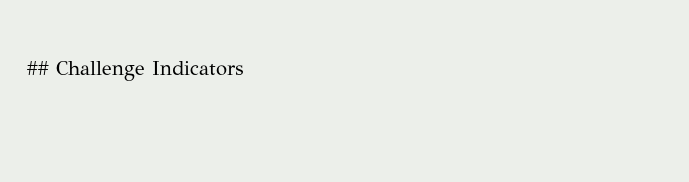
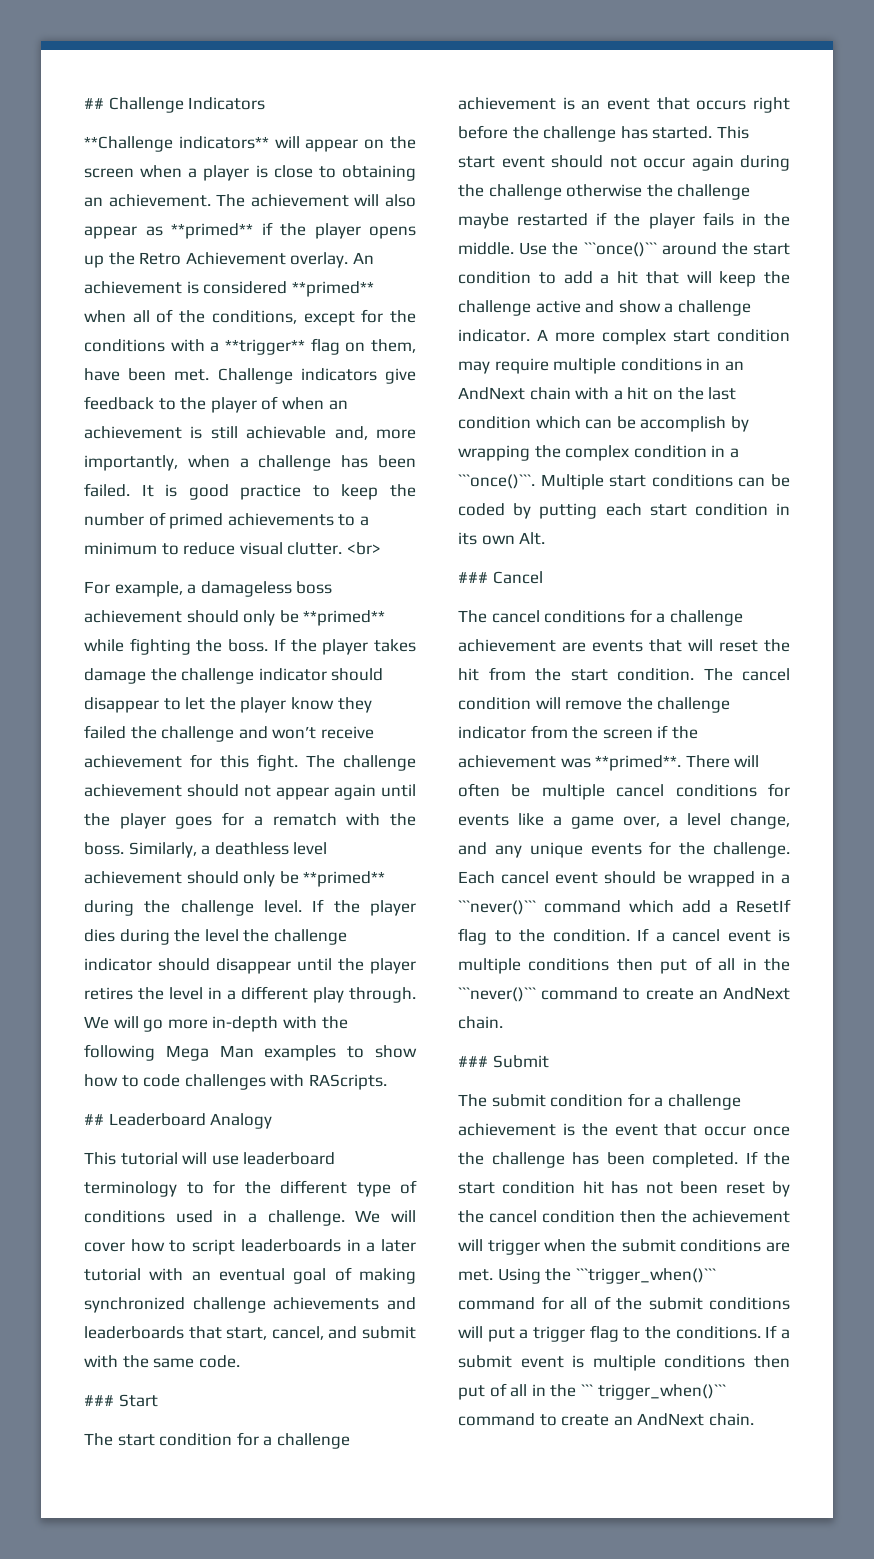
+ **Challenge indicators** will appear on the screen when a player is close to obtaining an achievement. The achievement will also appear as **primed** if the player opens up the Retro Achievement overlay. An achievement is considered **primed** when all of the conditions, except for the conditions with a **trigger** flag on them, have been met. Challenge indicators give feedback to the player of when an achievement is still achievable and, more importantly, when a challenge has been failed. It is good practice to keep the number of primed achievements to a minimum to reduce visual clutter. <br>
+ For example, a damageless boss achievement should only be **primed** while fighting the boss. If the player takes damage the challenge indicator should disappear to let the player know they failed the challenge and won’t receive achievement for this fight. The challenge achievement should not appear again until the player goes for a rematch with the boss. Similarly, a deathless level achievement should only be **primed** during the challenge level. If the player dies during the level the challenge indicator should disappear until the player retires the level in a different play through. We will go more in-depth with the following Mega Man examples to show how to code challenges with RAScripts.
+ ## Leaderboard Analogy
+ This tutorial will use leaderboard terminology to for the different type of conditions used in a challenge. We will cover how to script leaderboards in a later tutorial with an eventual goal of making synchronized challenge achievements and leaderboards that start, cancel, and submit with the same code.
+ ### Start
+ The start condition for a challenge achievement is an event that occurs right before the challenge has started. This start event should not occur again during the challenge otherwise the challenge maybe restarted if the player fails in the middle. Use the ```once()``` around the start condition to add a hit that will keep the challenge active and show a challenge indicator. A more complex start condition may require multiple conditions in an AndNext chain with a hit on the last condition which can be accomplish by wrapping the complex condition in a ```once()```. Multiple start conditions can be coded by putting each start condition in its own Alt.
+ ### Cancel
+ The cancel conditions for a challenge achievement are events that will reset the hit from the start condition. The cancel condition will remove the challenge indicator from the screen if the achievement was **primed**. There will often be multiple cancel conditions for events like a game over, a level change, and any unique events for the challenge. Each cancel event should be wrapped in a ```never()``` command which add a ResetIf flag to the condition. If a cancel event is multiple conditions then put of all in the ```never()``` command to create an AndNext chain.
+ ### Submit
+ The submit condition for a challenge achievement is the event that occur once the challenge has been completed. If the start condition hit has not been reset by the cancel condition then the achievement will trigger when the submit conditions are met. Using the ```trigger_when()``` command for all of the submit conditions will put a trigger flag to the conditions. If a submit event is multiple conditions then put of all in the ``` trigger_when()``` command to create an AndNext chain.

